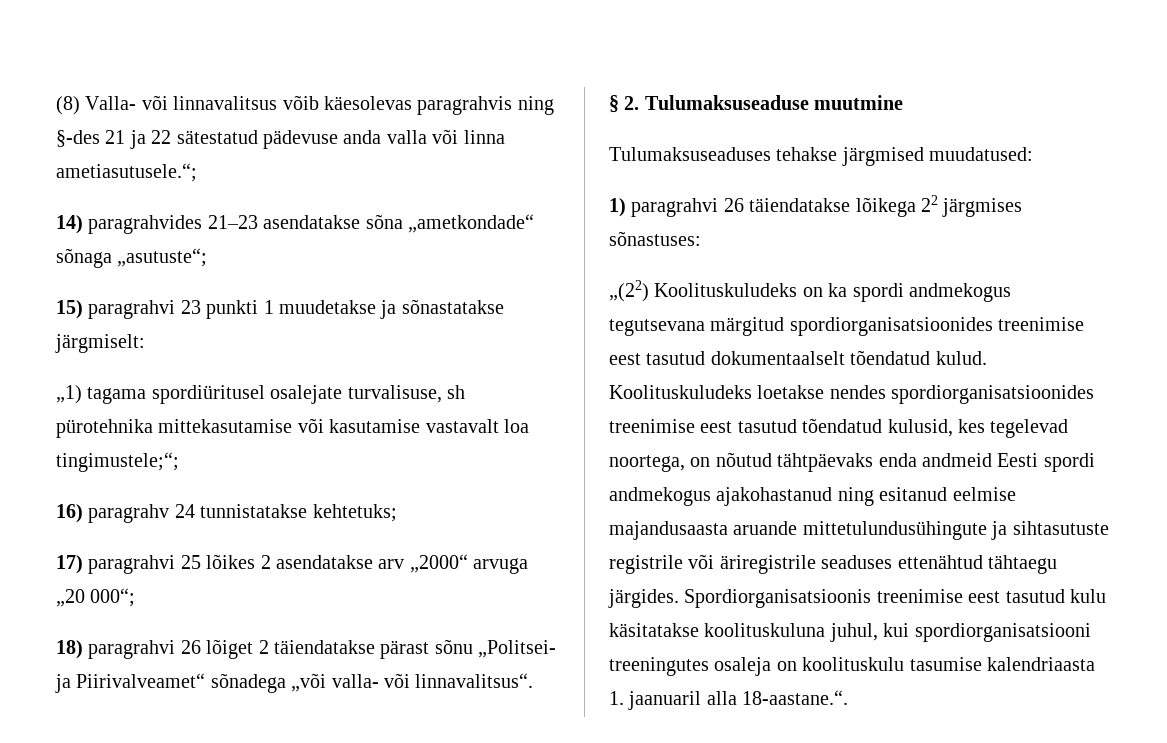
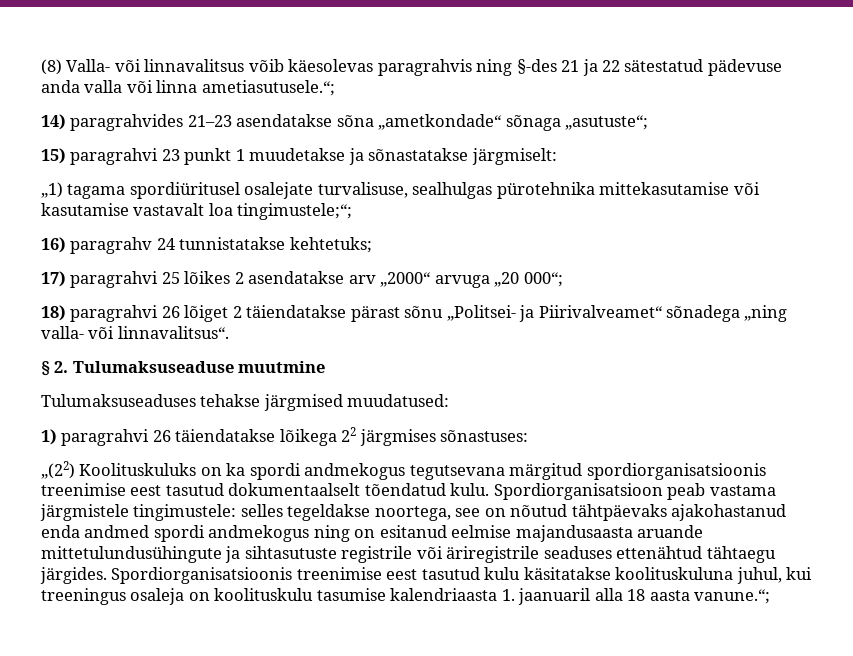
- 15) paragrahvi 23 punkti 1 muudetakse ja sõnastatakse järgmiselt:
+ 15) paragrahvi 23 punkt 1 muudetakse ja sõnastatakse järgmiselt:
- „1) tagama spordiüritusel osalejate turvalisuse, sh pürotehnika mittekasutamise või kasutamise vastavalt loa tingimustele;“;
+ „1) tagama spordiüritusel osalejate turvalisuse, sealhulgas pürotehnika mittekasutamise või kasutamise vastavalt loa tingimustele;“;
- 18) paragrahvi 26 lõiget 2 täiendatakse pärast sõnu „Politsei- ja Piirivalveamet“ sõnadega „või valla- või linnavalitsus“.
+ 18) paragrahvi 26 lõiget 2 täiendatakse pärast sõnu „Politsei- ja Piirivalveamet“ sõnadega „ning valla- või linnavalitsus“.
- „(22) Koolituskuludeks on ka spordi andmekogus tegutsevana märgitud spordiorganisatsioonides treenimise eest tasutud dokumentaalselt tõendatud kulud. Koolituskuludeks loetakse nendes spordiorganisatsioonides treenimise eest tasutud tõendatud kulusid, kes tegelevad noortega, on nõutud tähtpäevaks enda andmeid Eesti spordi andmekogus ajakohastanud ning esitanud eelmise majandusaasta aruande mittetulundusühingute ja sihtasutuste registrile või äriregistrile seaduses ettenähtud tähtaegu järgides.
+ „(22) Koolituskuluks on ka spordi andmekogus tegutsevana märgitud spordiorganisatsioonis treenimise eest tasutud dokumentaalselt tõendatud kulu. Spordiorganisatsioon peab vastama järgmistele tingimustele: selles tegeldakse noortega, see on nõutud tähtpäevaks ajakohastanud enda andmed spordi andmekogus ning on esitanud eelmise majandusaasta aruande mittetulundusühingute ja sihtasutuste registrile või äriregistrile seaduses ettenähtud tähtaegu järgides.
- Spordiorganisatsioonis treenimise eest tasutud kulu käsitatakse koolituskuluna juhul, kui spordiorganisatsiooni treeningutes osaleja on koolituskulu tasumise kalendriaasta 1. jaanuaril alla 18-aastane.“.
+ Spordiorganisatsioonis treenimise eest tasutud kulu käsitatakse koolituskuluna juhul, kui treeningus osaleja on koolituskulu tasumise kalendriaasta 1. jaanuaril alla 18 aasta vanune.“;

